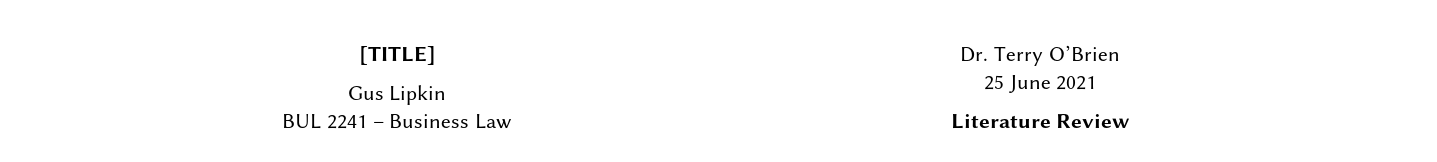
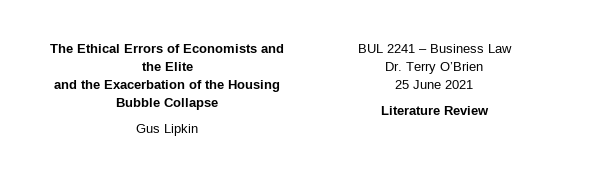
- [TITLE]
+ The Ethical Errors of Economists and the Elite
+ and the Exacerbation of the Housing Bubble Collapse

